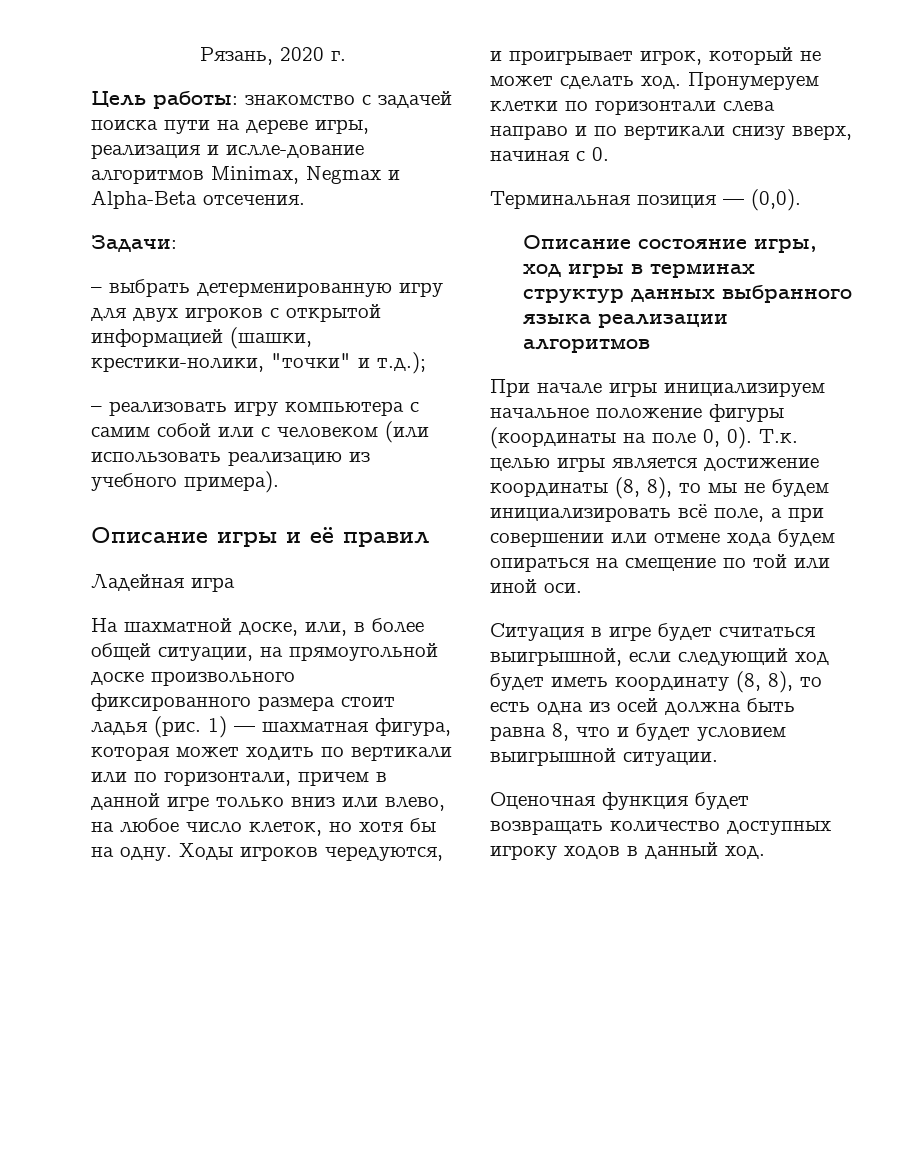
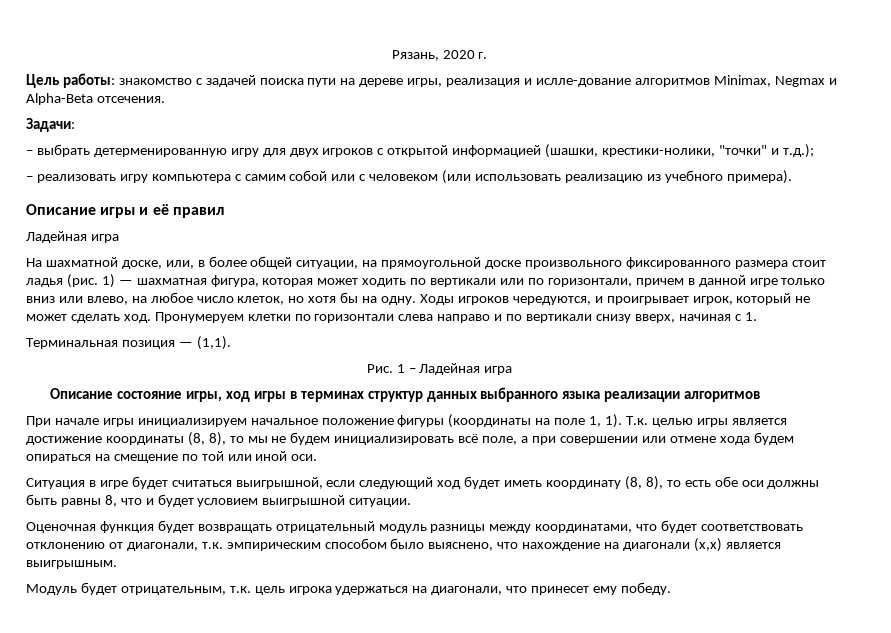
- Пронумеруем клетки по горизонтали слева направо и по вертикали снизу вверх, начиная с 0.
+ Пронумеруем клетки по горизонтали слева направо и по вертикали снизу вверх, начиная с 1.
- Терминальная позиция — (0,0).
+ Терминальная позиция — (1,1).
+ Рис. 1 – Ладейная игра
- При начале игры инициализируем начальное положение фигуры (координаты на поле 0, 0).
+ При начале игры инициализируем начальное положение фигуры (координаты на поле 1, 1).
- Ситуация в игре будет считаться выигрышной, если следующий ход будет иметь координату (8, 8), то есть одна из осей должна быть равна 8, что и будет условием выигрышной ситуации.
+ Ситуация в игре будет считаться выигрышной, если следующий ход будет иметь координату (8, 8), то есть обе оси должны быть равны 8, что и будет условием выигрышной ситуации.
- Оценочная функция будет возвращать количество доступных игроку ходов в данный ход.
+ Оценочная функция будет возвращать отрицательный модуль разницы между координатами, что будет соответствовать отклонению от диагонали, т.к. эмпирическим способом было выяснено, что нахождение на диагонали (x,x) является выигрышным.
+ Модуль будет отрицательным, т.к. цель игрока удержаться на диагонали, что принесет ему победу.

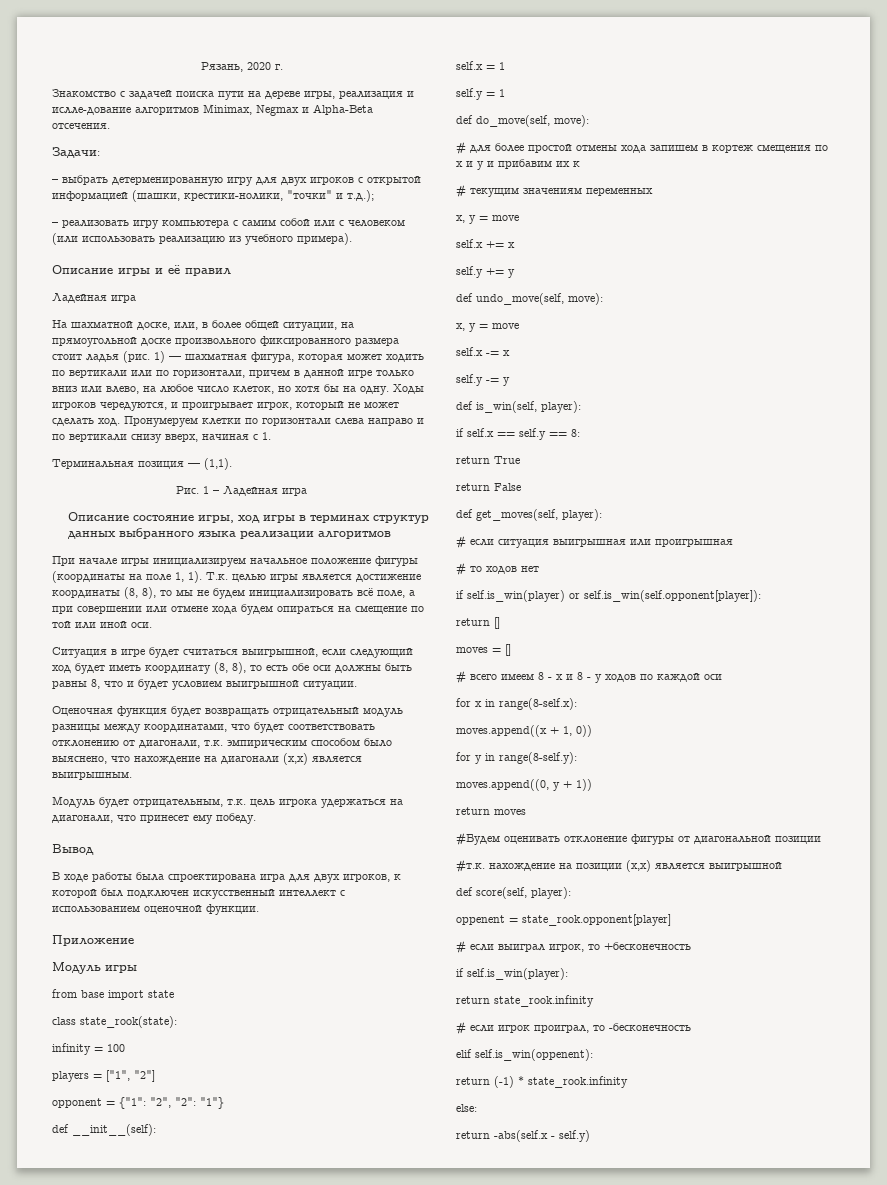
- Цель работы: знакомство с задачей поиска пути на дереве игры, реализация и ислле-дование алгоритмов Minimax, Negmax и Alpha-Beta отсечения.
+ Знакомство с задачей поиска пути на дереве игры, реализация и ислле-дование алгоритмов Minimax, Negmax и Alpha-Beta отсечения.
+ Вывод
+ В ходе работы была спроектирована игра для двух игроков, к которой был подключен искусственный интеллект с использованием оценочной функции.
+ Приложение
+ Модуль игры
+ from base import state
+ class state_rook(state):
+ infinity = 100
+ players = ["1", "2"]
+ opponent = {"1": "2", "2": "1"}
+ def __init__(self):
+ self.x = 1
+ self.y = 1
+ def do_move(self, move):
+ # для более простой отмены хода запишем в кортеж смещения по x и y и прибавим их к
+ # текущим значениям переменных
+ x, y = move
+ self.x += x
+ self.y += y
+ def undo_move(self, move):
+ x, y = move
+ self.x -= x
+ self.y -= y
+ def is_win(self, player):
+ if self.x == self.y == 8:
+ return True
+ return False
+ def get_moves(self, player):
+ # если ситуация выигрышная или проигрышная
+ # то ходов нет
+ if self.is_win(player) or self.is_win(self.opponent[player]):
+ return []
+ moves = []
+ # всего имеем 8 - x и 8 - y ходов по каждой оси
+ for x in range(8-self.x):
+ moves.append((x + 1, 0))
+ for y in range(8-self.y):
+ moves.append((0, y + 1))
+ return moves
+ #Будем оценивать отклонение фигуры от диагональной позиции
+ #т.к. нахождение на позиции (x,x) является выигрышной
+ def score(self, player):
+ oppenent = state_rook.opponent[player]
+ # если выиграл игрок, то +бесконечность
+ if self.is_win(player):
+ return state_rook.infinity
+ # если игрок проиграл, то -бесконечность
+ elif self.is_win(oppenent):
+ return (-1) * state_rook.infinity
+ else:
+ return -abs(self.x - self.y)

